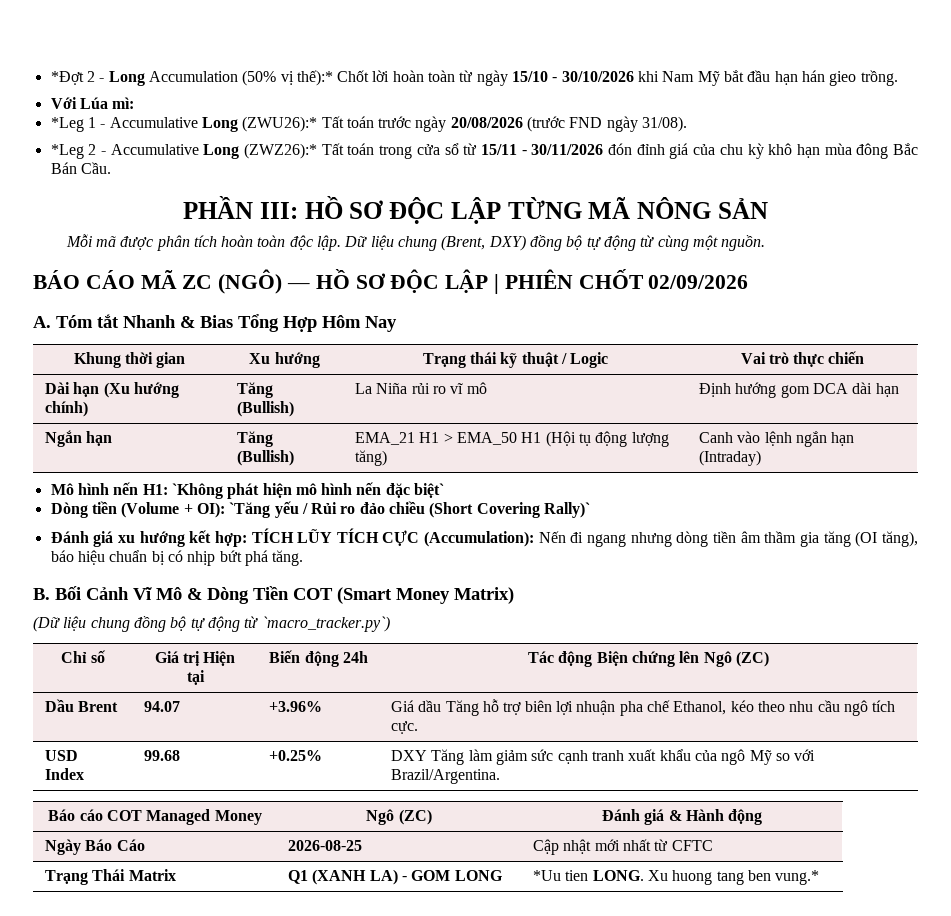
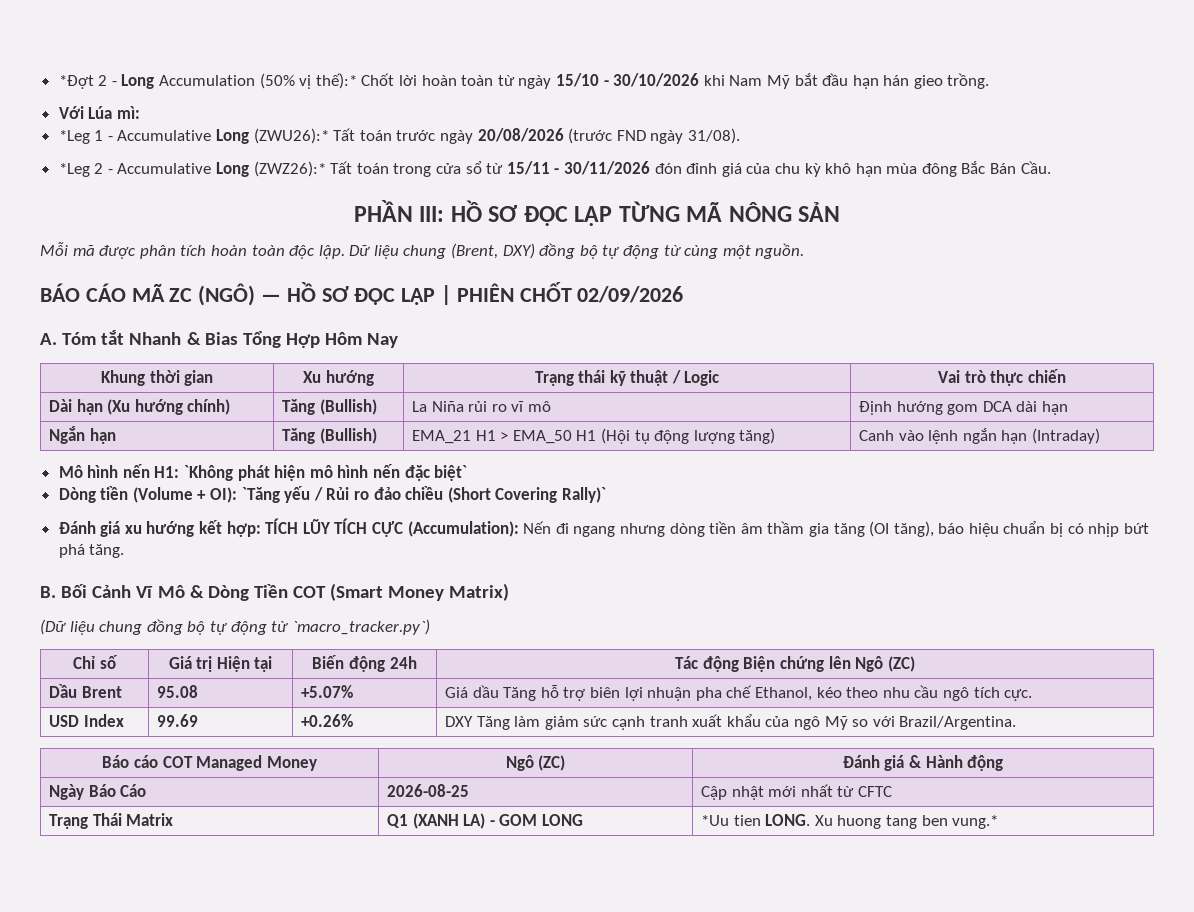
- Dầu Brent | 94.07 | +3.96% | Giá dầu Tăng hỗ trợ biên lợi nhuận pha chế Ethanol, kéo theo nhu cầu ngô tích cực.
+ Dầu Brent | 95.08 | +5.07% | Giá dầu Tăng hỗ trợ biên lợi nhuận pha chế Ethanol, kéo theo nhu cầu ngô tích cực.
- USD Index | 99.68 | +0.25% | DXY Tăng làm giảm sức cạnh tranh xuất khẩu của ngô Mỹ so với Brazil/Argentina.
+ USD Index | 99.69 | +0.26% | DXY Tăng làm giảm sức cạnh tranh xuất khẩu của ngô Mỹ so với Brazil/Argentina.

